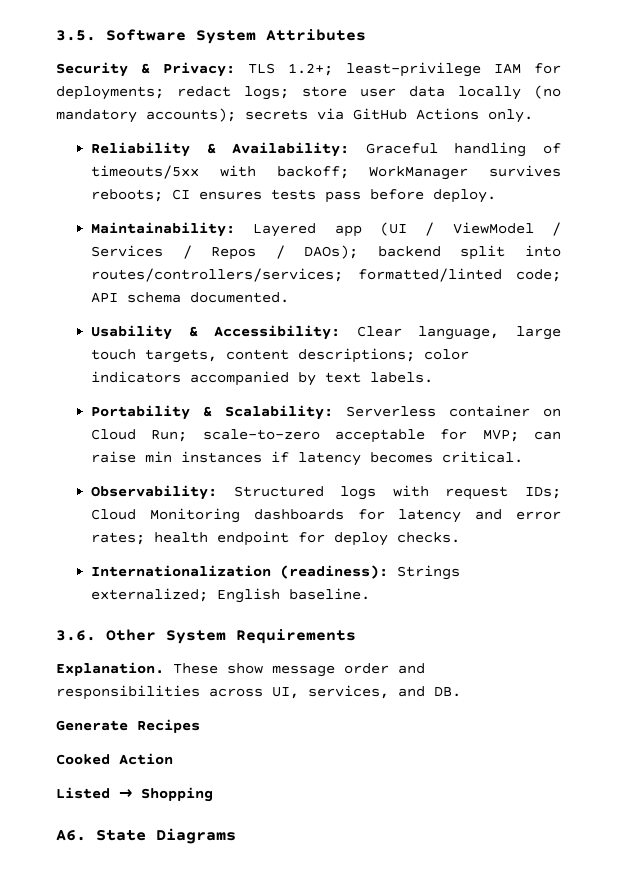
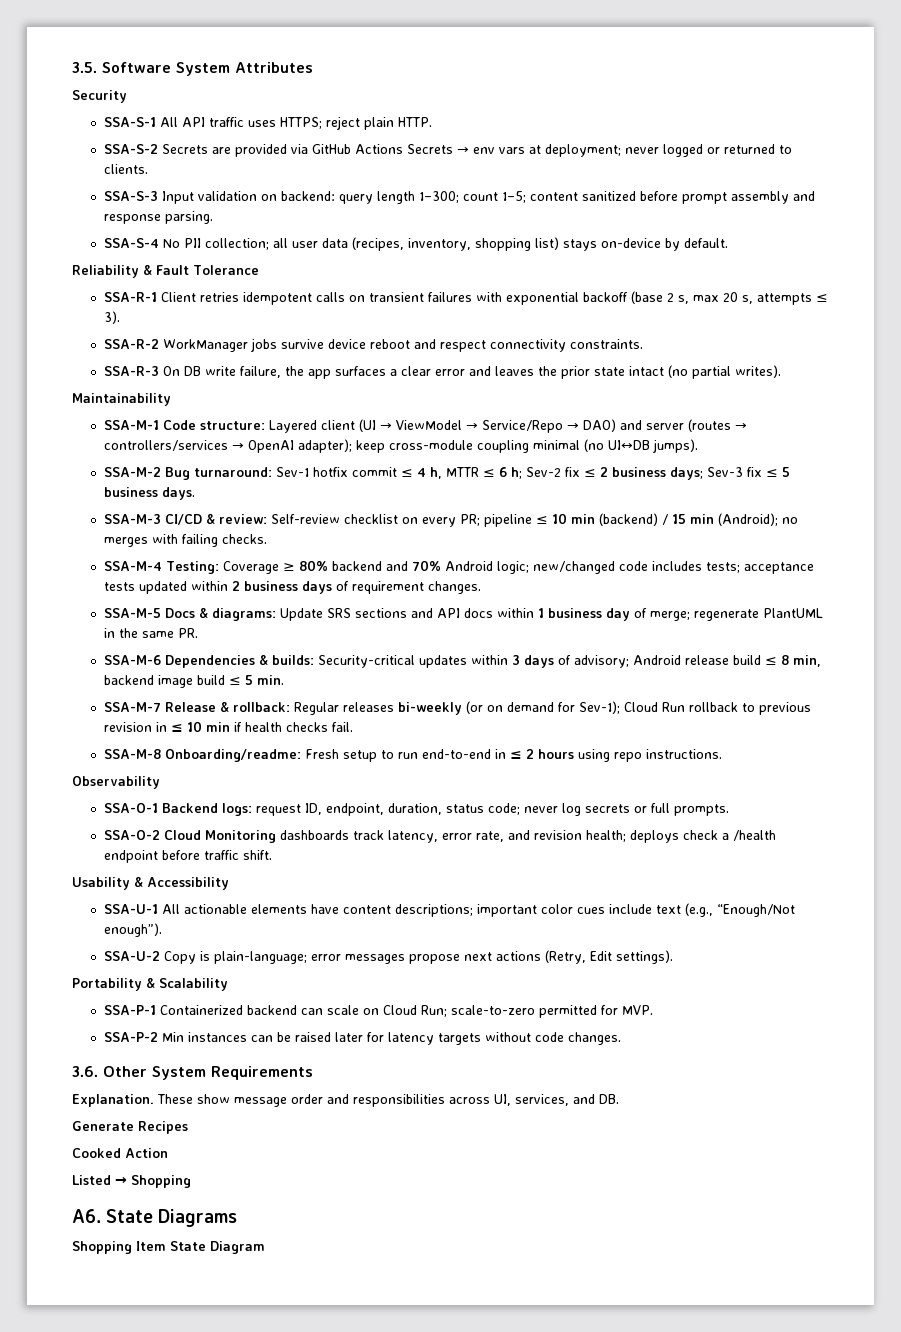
- Security & Privacy: TLS 1.2+; least-privilege IAM for deployments; redact logs; store user data locally (no mandatory accounts); secrets via GitHub Actions only.
- Reliability & Availability: Graceful handling of timeouts/5xx with backoff; WorkManager survives reboots; CI ensures tests pass before deploy.
- Maintainability: Layered app (UI / ViewModel / Services / Repos / DAOs); backend split into routes/controllers/services; formatted/linted code; API schema documented.
- Usability & Accessibility: Clear language, large touch targets, content descriptions; color indicators accompanied by text labels.
- Portability & Scalability: Serverless container on Cloud Run; scale-to-zero acceptable for MVP; can raise min instances if latency becomes critical.
- Observability: Structured logs with request IDs; Cloud Monitoring dashboards for latency and error rates; health endpoint for deploy checks.
- Internationalization (readiness): Strings externalized; English baseline.
+ Security
+ SSA-S-1 All API traffic uses HTTPS; reject plain HTTP.
+ SSA-S-2 Secrets are provided via GitHub Actions Secrets → env vars at deployment; never logged or returned to clients.
+ SSA-S-3 Input validation on backend: query length 1–300; count 1–5; content sanitized before prompt assembly and response parsing.
+ SSA-S-4 No PII collection; all user data (recipes, inventory, shopping list) stays on-device by default.
+ Reliability & Fault Tolerance
+ SSA-R-1 Client retries idempotent calls on transient failures with exponential backoff (base 2 s, max 20 s, attempts ≤ 3).
+ SSA-R-2 WorkManager jobs survive device reboot and respect connectivity constraints.
+ SSA-R-3 On DB write failure, the app surfaces a clear error and leaves the prior state intact (no partial writes).
+ Maintainability
+ SSA-M-1 Code structure: Layered client (UI → ViewModel → Service/Repo → DAO) and server (routes → controllers/services → OpenAI adapter); keep cross-module coupling minimal (no UI↔DB jumps).
+ SSA-M-2 Bug turnaround: Sev-1 hotfix commit ≤ 4 h, MTTR ≤ 6 h; Sev-2 fix ≤ 2 business days; Sev-3 fix ≤ 5 business days.
+ SSA-M-3 CI/CD & review: Self-review checklist on every PR; pipeline ≤ 10 min (backend) / 15 min (Android); no merges with failing checks.
+ SSA-M-4 Testing: Coverage ≥ 80% backend and 70% Android logic; new/changed code includes tests; acceptance tests updated within 2 business days of requirement changes.
+ SSA-M-5 Docs & diagrams: Update SRS sections and API docs within 1 business day of merge; regenerate PlantUML in the same PR.
+ SSA-M-6 Dependencies & builds: Security-critical updates within 3 days of advisory; Android release build ≤ 8 min, backend image build ≤ 5 min.
+ SSA-M-7 Release & rollback: Regular releases bi-weekly (or on demand for Sev-1); Cloud Run rollback to previous revision in ≤ 10 min if health checks fail.
+ SSA-M-8 Onboarding/readme: Fresh setup to run end-to-end in ≤ 2 hours using repo instructions.
+ Observability
+ SSA-O-1 Backend logs: request ID, endpoint, duration, status code; never log secrets or full prompts.
+ SSA-O-2 Cloud Monitoring dashboards track latency, error rate, and revision health; deploys check a /health endpoint before traffic shift.
+ Usability & Accessibility
+ SSA-U-1 All actionable elements have content descriptions; important color cues include text (e.g., “Enough/Not enough”).
+ SSA-U-2 Copy is plain-language; error messages propose next actions (Retry, Edit settings).
+ Portability & Scalability
+ SSA-P-1 Containerized backend can scale on Cloud Run; scale-to-zero permitted for MVP.
+ SSA-P-2 Min instances can be raised later for latency targets without code changes.
+ Shopping Item State Diagram

